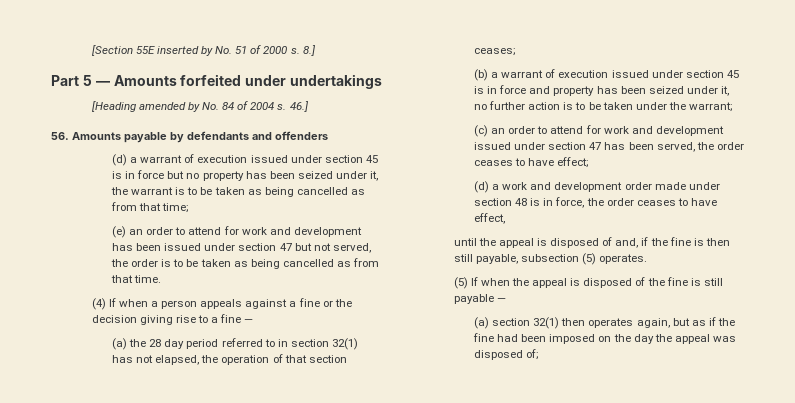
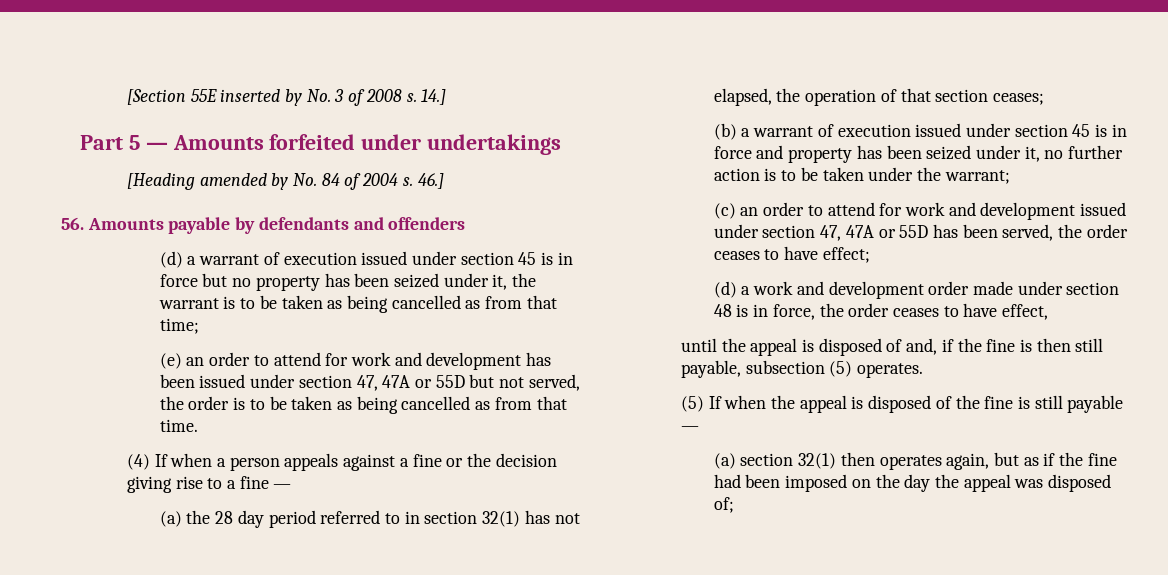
- [Section 55E inserted by No. 51 of 2000 s. 8.]
+ [Section 55E inserted by No. 3 of 2008 s. 14.]
- (e) an order to attend for work and development has been issued under section 47 but not served, the order is to be taken as being cancelled as from that time.
+ (e) an order to attend for work and development has been issued under section 47, 47A or 55D but not served, the order is to be taken as being cancelled as from that time.
- (c) an order to attend for work and development issued under section 47 has been served, the order ceases to have effect;
+ (c) an order to attend for work and development issued under section 47, 47A or 55D has been served, the order ceases to have effect;

